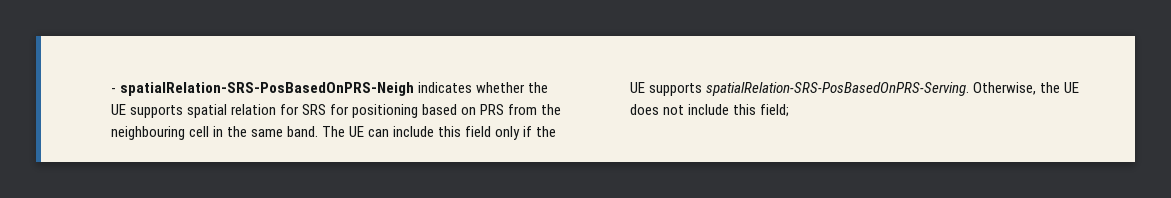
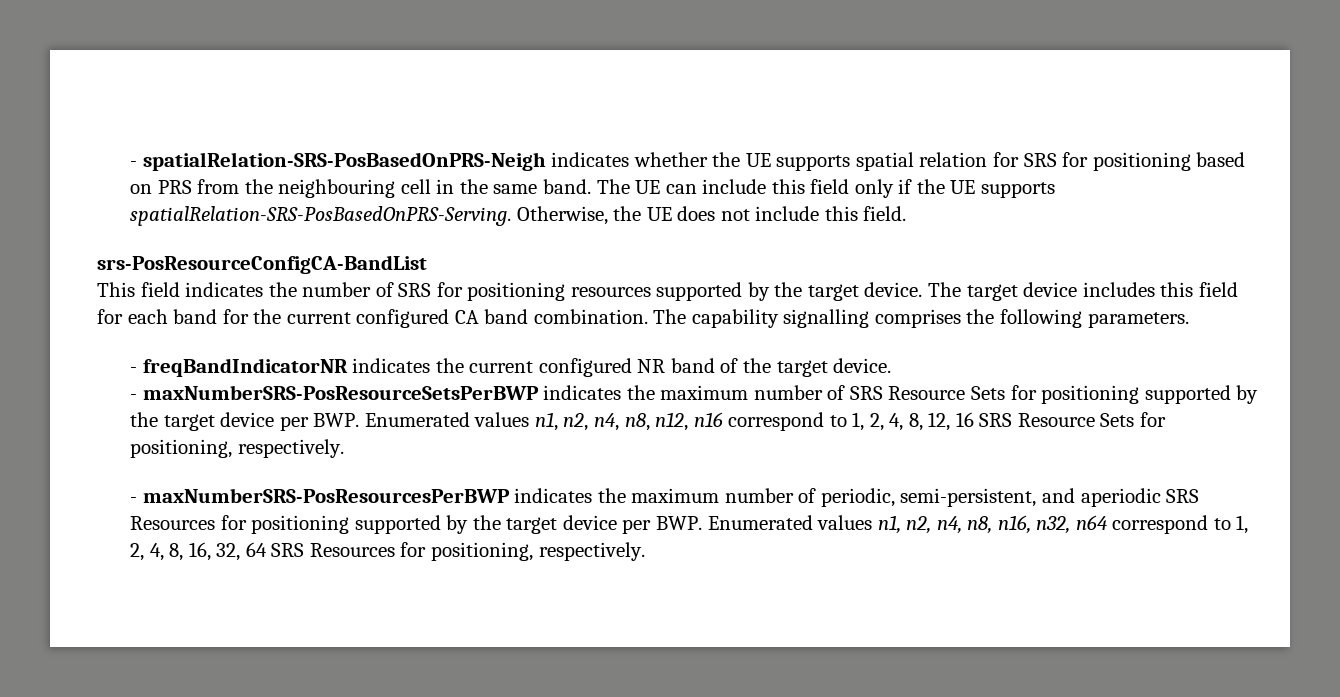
- Otherwise, the UE does not include this field;
+ Otherwise, the UE does not include this field.
+ srs-PosResourceConfigCA-BandList
+ This field indicates the number of SRS for positioning resources supported by the target device. The target device includes this field for each band for the current configured CA band combination. The capability signalling comprises the following parameters.
+ - freqBandIndicatorNR indicates the current configured NR band of the target device.
+ - maxNumberSRS-PosResourceSetsPerBWP indicates the maximum number of SRS Resource Sets for positioning supported by the target device per BWP. Enumerated values n1, n2, n4, n8, n12, n16 correspond to 1, 2, 4, 8, 12, 16 SRS Resource Sets for positioning, respectively.
+ - maxNumberSRS-PosResourcesPerBWP indicates the maximum number of periodic, semi-persistent, and aperiodic SRS Resources for positioning supported by the target device per BWP. Enumerated values n1, n2, n4, n8, n16, n32, n64 correspond to 1, 2, 4, 8, 16, 32, 64 SRS Resources for positioning, respectively.

